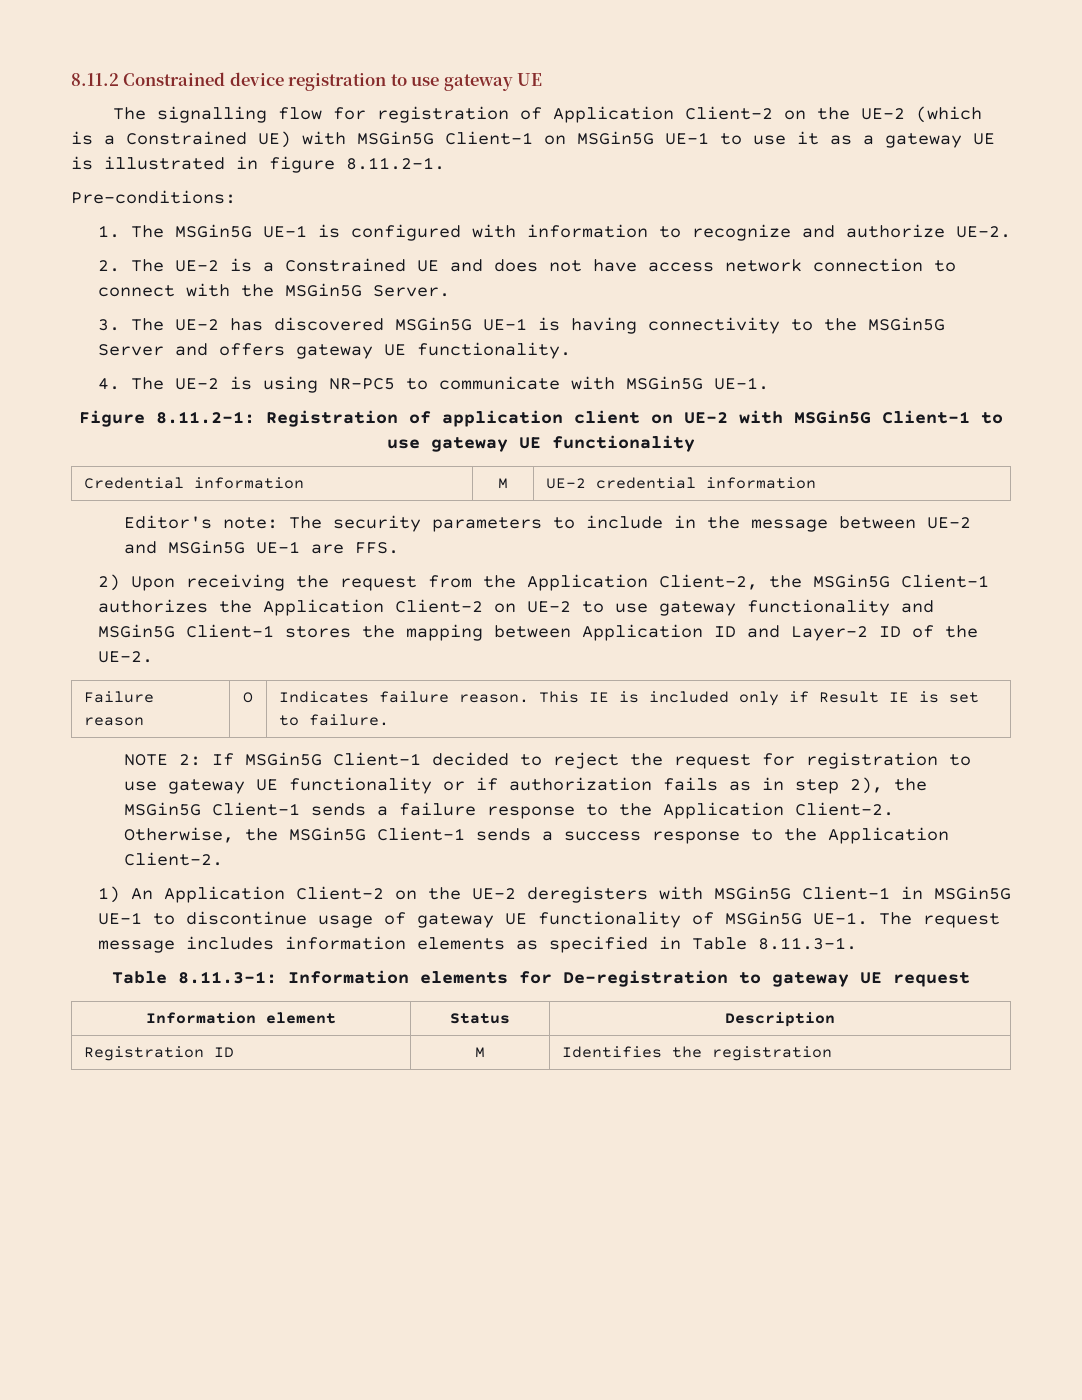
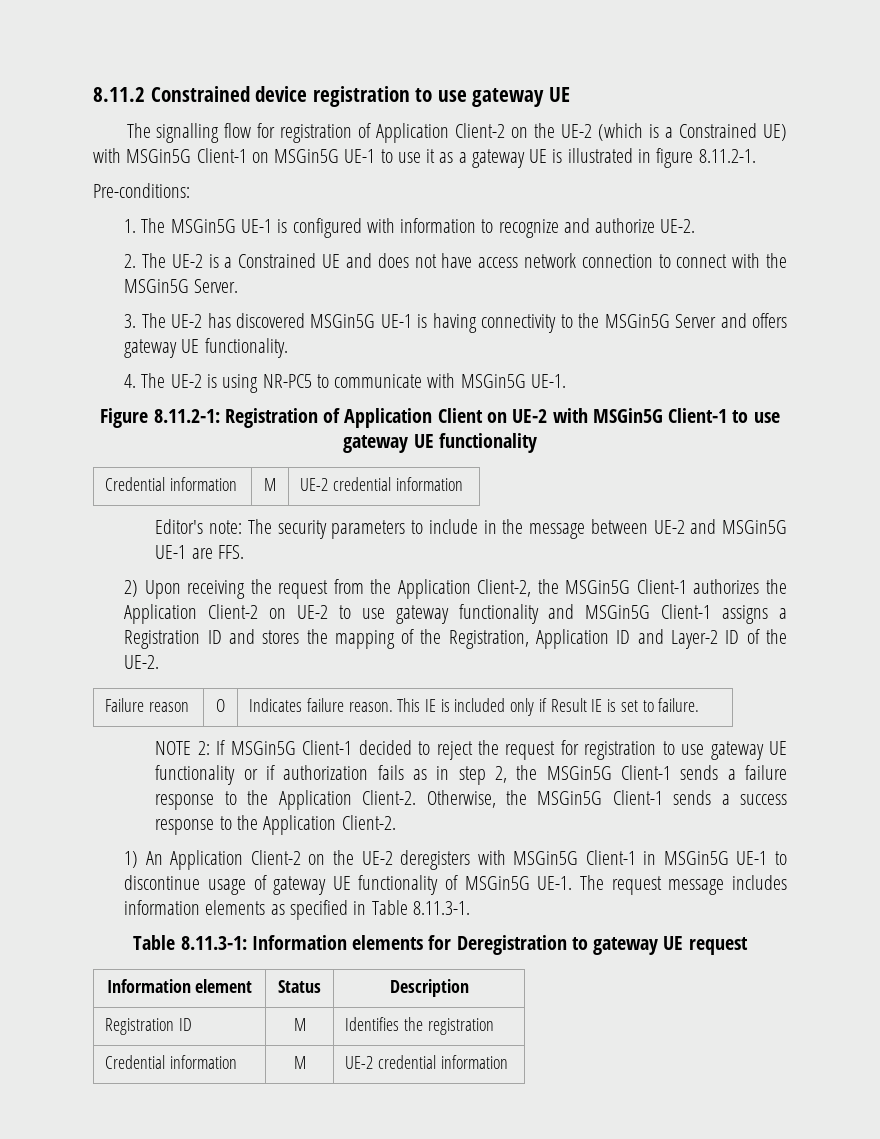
- Figure 8.11.2-1: Registration of application client on UE-2 with MSGin5G Client-1 to use gateway UE functionality
+ Figure 8.11.2-1: Registration of Application Client on UE-2 with MSGin5G Client-1 to use gateway UE functionality
- 2) Upon receiving the request from the Application Client-2, the MSGin5G Client-1 authorizes the Application Client-2 on UE-2 to use gateway functionality and MSGin5G Client-1 stores the mapping between Application ID and Layer-2 ID of the UE-2.
+ 2) Upon receiving the request from the Application Client-2, the MSGin5G Client-1 authorizes the Application Client-2 on UE-2 to use gateway functionality and MSGin5G Client-1 assigns a Registration ID and stores the mapping of the Registration, Application ID and Layer-2 ID of the UE-2.
- NOTE 2: If MSGin5G Client-1 decided to reject the request for registration to use gateway UE functionality or if authorization fails as in step 2), the MSGin5G Client-1 sends a failure response to the Application Client-2.
+ NOTE 2: If MSGin5G Client-1 decided to reject the request for registration to use gateway UE functionality or if authorization fails as in step 2, the MSGin5G Client-1 sends a failure response to the Application Client-2.
- Table 8.11.3-1: Information elements for De-registration to gateway UE request
+ Table 8.11.3-1: Information elements for Deregistration to gateway UE request
  Registration ID | M | Identifies the registration
+ Credential information | M | UE-2 credential information

